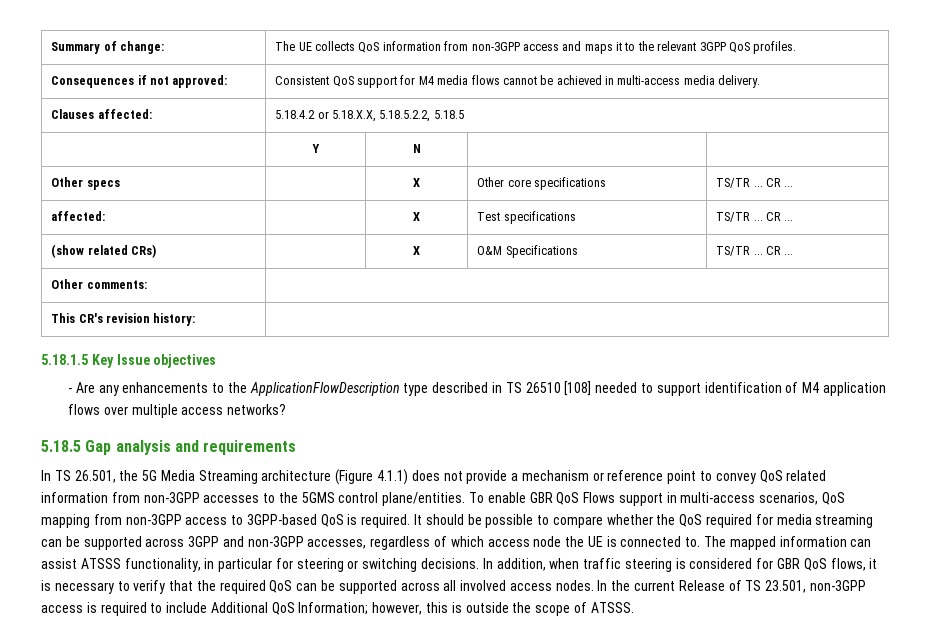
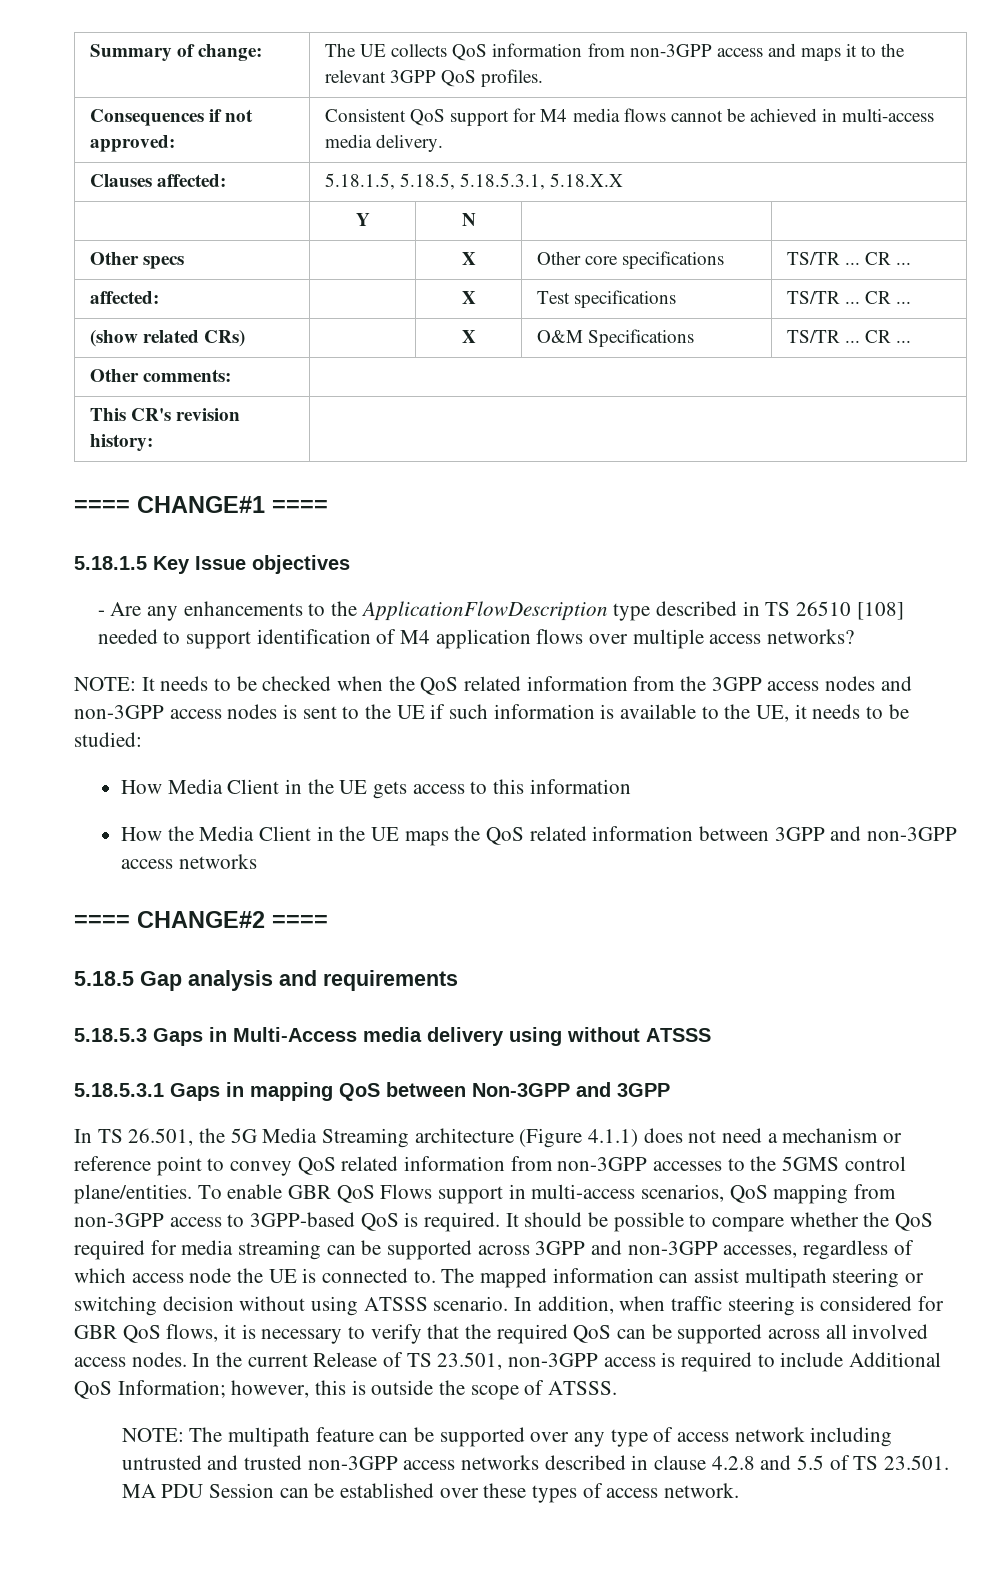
- Clauses affected: | 5.18.4.2 or 5.18.X.X, 5.18.5.2.2, 5.18.5
+ Clauses affected: | 5.18.1.5, 5.18.5, 5.18.5.3.1, 5.18.X.X
+ ==== CHANGE#1 ====
+ NOTE: It needs to be checked when the QoS related information from the 3GPP access nodes and non-3GPP access nodes is sent to the UE if such information is available to the UE, it needs to be studied:
+ How Media Client in the UE gets access to this information
+ How the Media Client in the UE maps the QoS related information between 3GPP and non-3GPP access networks
+ ==== CHANGE#2 ====
+ 5.18.5.3 Gaps in Multi-Access media delivery using without ATSSS
+ 5.18.5.3.1 Gaps in mapping QoS between Non-3GPP and 3GPP
- In TS 26.501, the 5G Media Streaming architecture (Figure 4.1.1) does not provide a mechanism or reference point to convey QoS related information from non-3GPP accesses to the 5GMS control plane/entities.
+ In TS 26.501, the 5G Media Streaming architecture (Figure 4.1.1) does not need a mechanism or reference point to convey QoS related information from non-3GPP accesses to the 5GMS control plane/entities.
- The mapped information can assist ATSSS functionality, in particular for steering or switching decisions.
+ The mapped information can assist multipath steering or switching decision without using ATSSS scenario.
+ NOTE: The multipath feature can be supported over any type of access network including untrusted and trusted non-3GPP access networks described in clause 4.2.8 and 5.5 of TS 23.501. MA PDU Session can be established over these types of access network.

